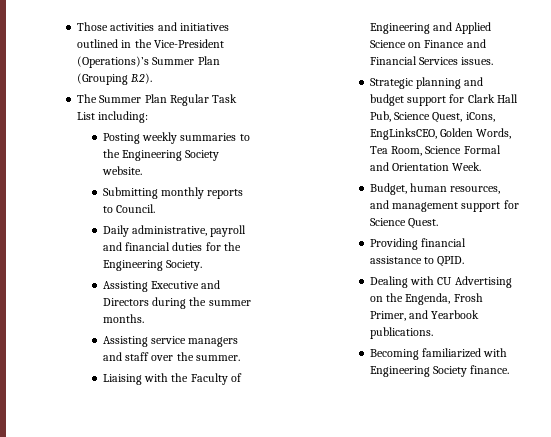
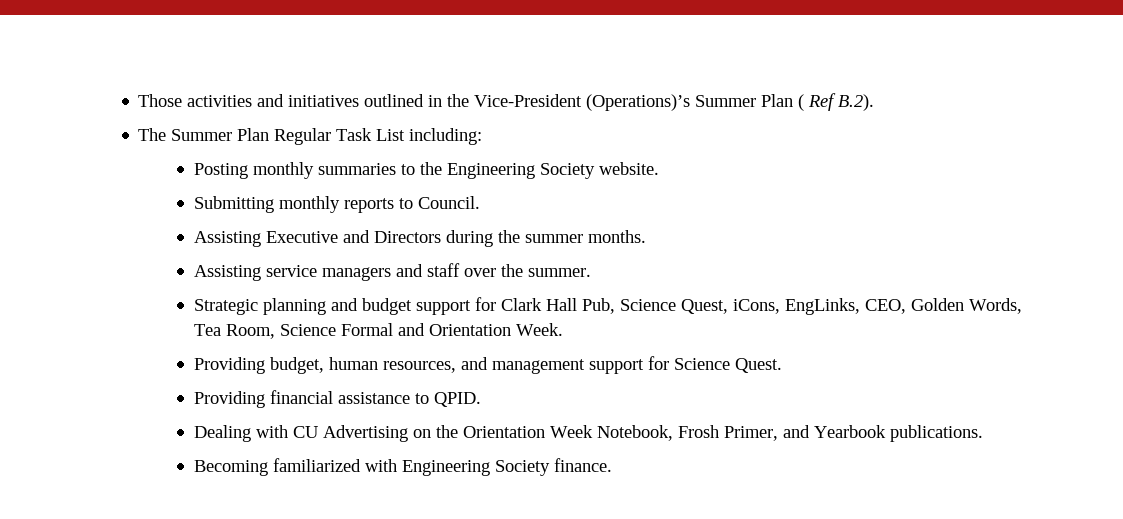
- Those activities and initiatives outlined in the Vice-President (Operations)’s Summer Plan (Grouping B.2).
+ Those activities and initiatives outlined in the Vice-President (Operations)’s Summer Plan ( Ref B.2).
- Posting weekly summaries to the Engineering Society website.
+ Posting monthly summaries to the Engineering Society website.
- Daily administrative, payroll and financial duties for the Engineering Society.
- Liaising with the Faculty of Engineering and Applied Science on Finance and Financial Services issues.
- Strategic planning and budget support for Clark Hall Pub, Science Quest, iCons, EngLinksCEO, Golden Words, Tea Room, Science Formal and Orientation Week.
+ Strategic planning and budget support for Clark Hall Pub, Science Quest, iCons, EngLinks, CEO, Golden Words, Tea Room, Science Formal and Orientation Week.
- Budget, human resources, and management support for Science Quest.
+ Providing budget, human resources, and management support for Science Quest.
- Dealing with CU Advertising on the Engenda, Frosh Primer, and Yearbook publications.
+ Dealing with CU Advertising on the Orientation Week Notebook, Frosh Primer, and Yearbook publications.

